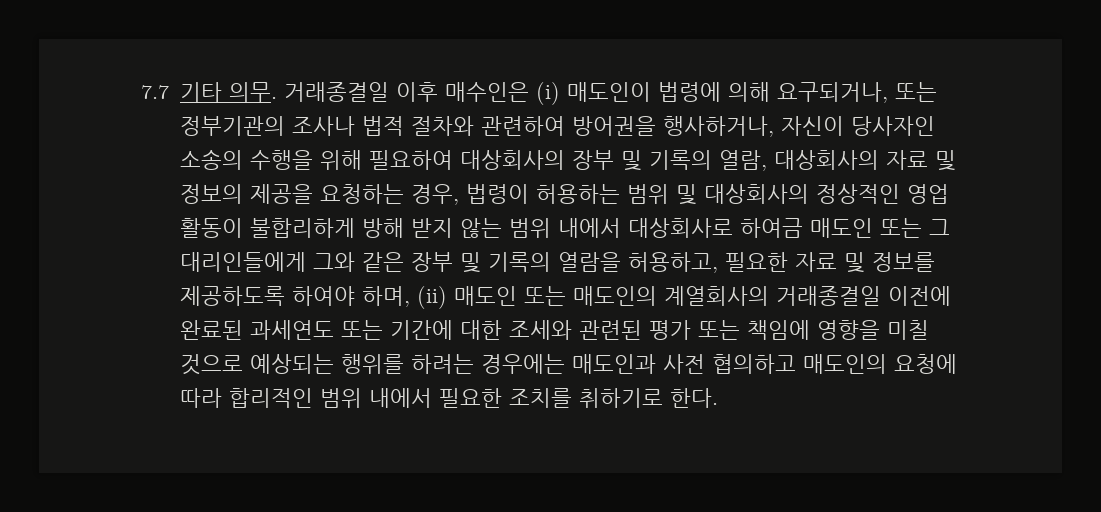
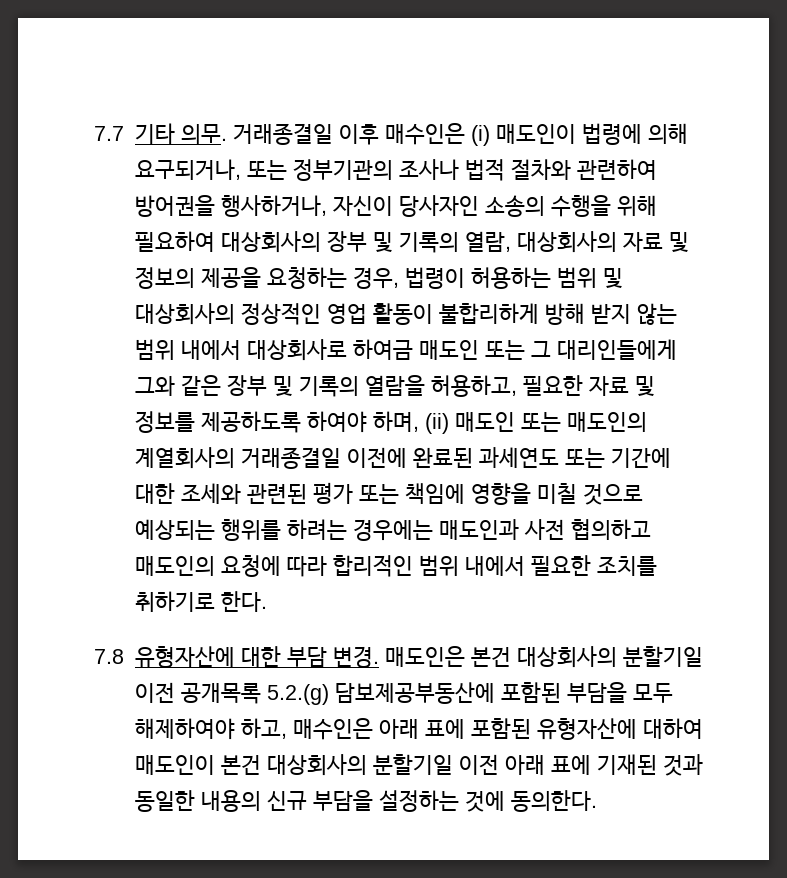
+ 7.8 유형자산에 대한 부담 변경. 매도인은 본건 대상회사의 분할기일 이전 공개목록 5.2.(g) 담보제공부동산에 포함된 부담을 모두 해제하여야 하고, 매수인은 아래 표에 포함된 유형자산에 대하여 매도인이 본건 대상회사의 분할기일 이전 아래 표에 기재된 것과 동일한 내용의 신규 부담을 설정하는 것에 동의한다.

